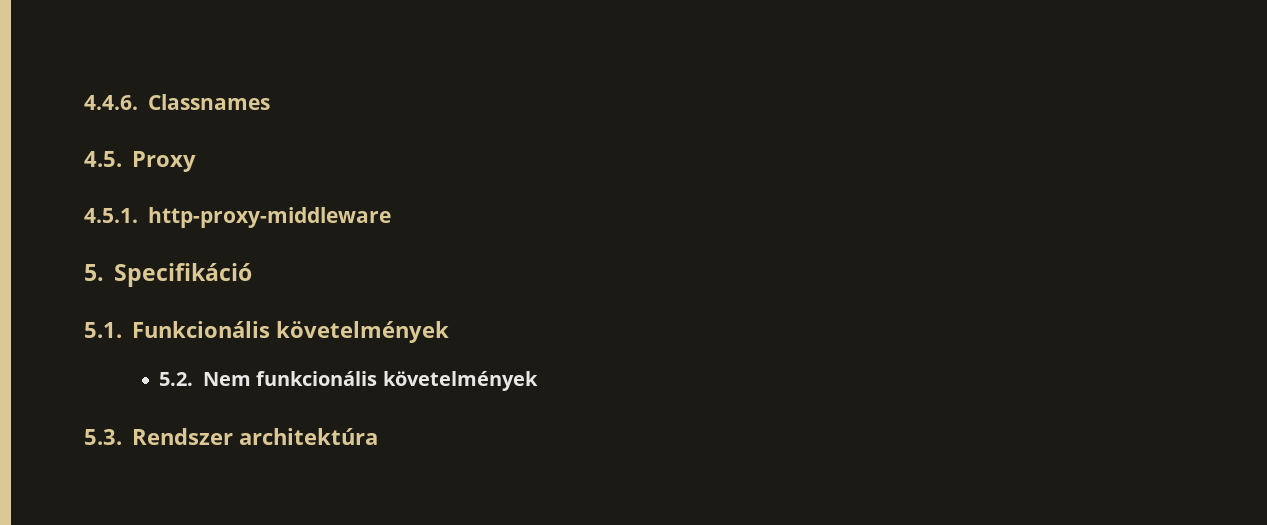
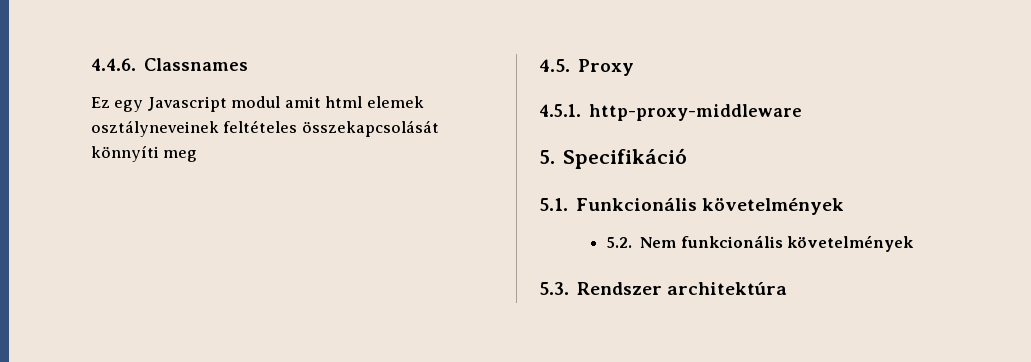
+ Ez egy Javascript modul amit html elemek osztályneveinek feltételes összekapcsolását könnyíti meg

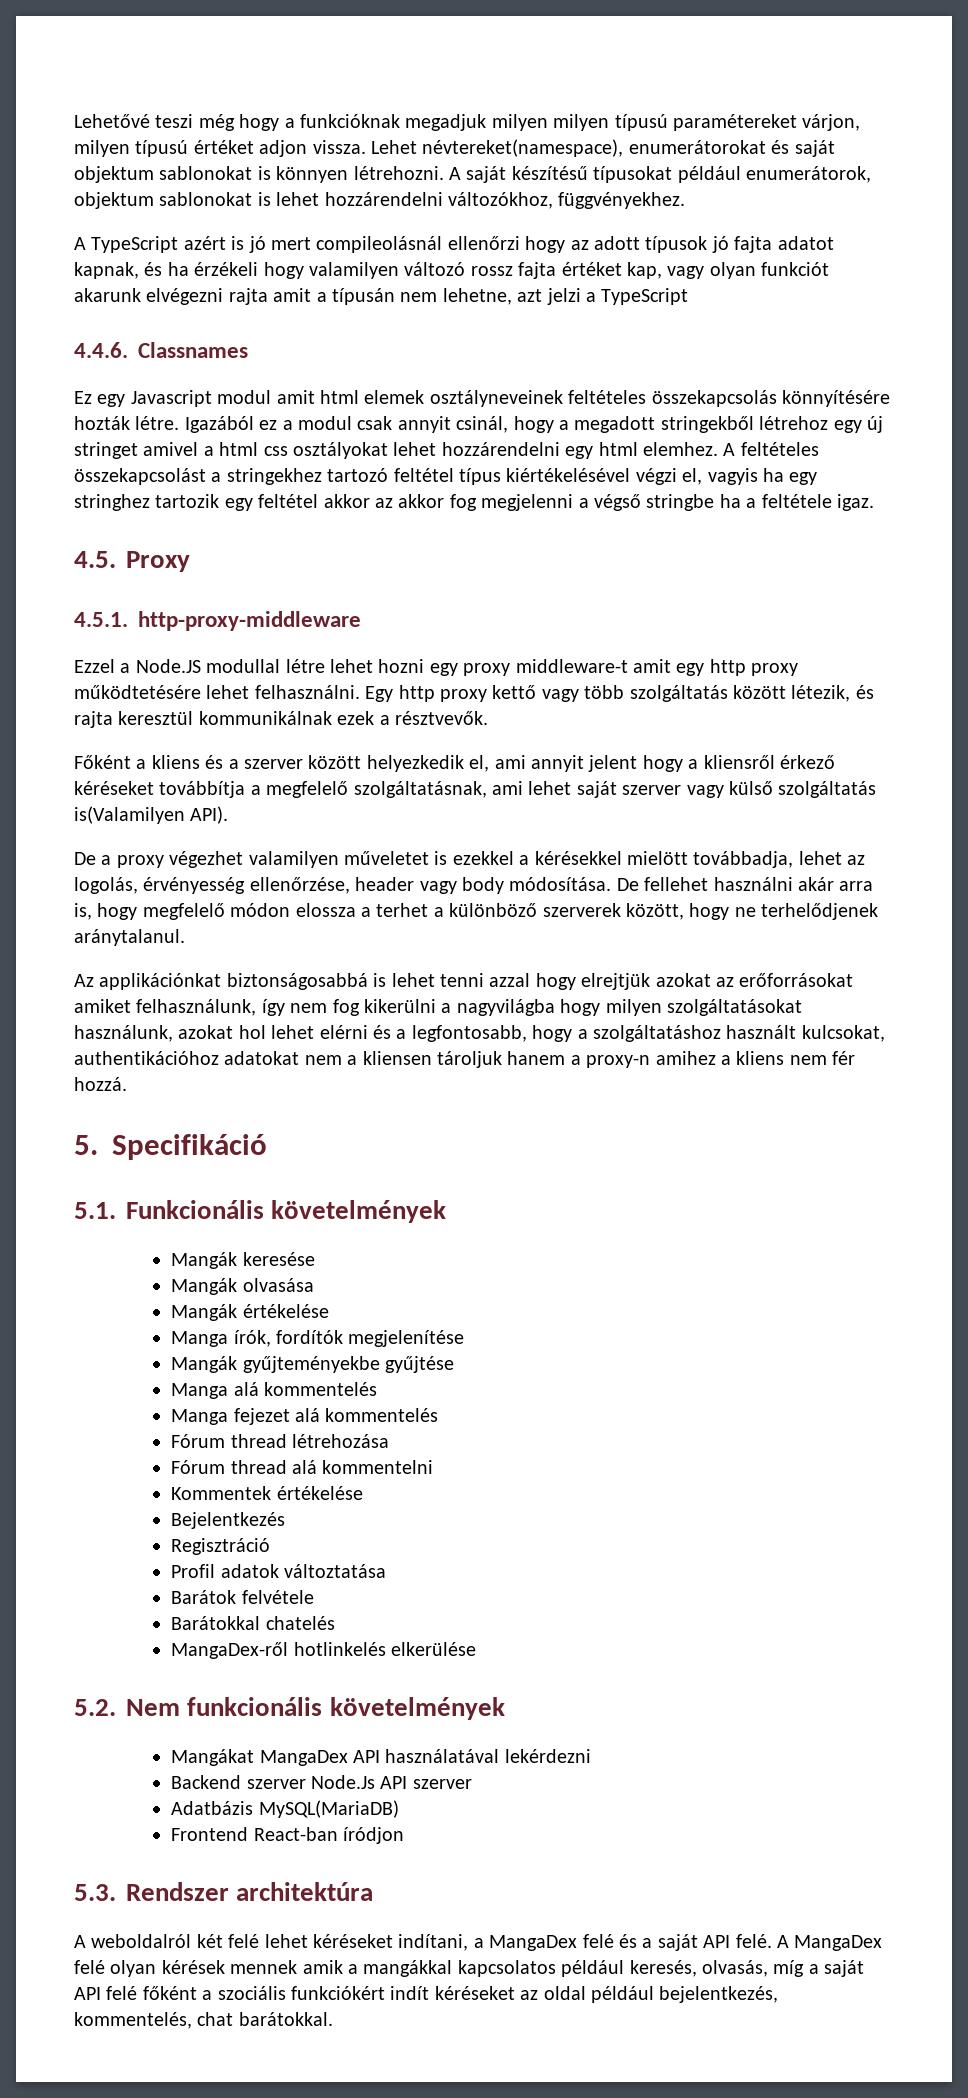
+ Lehetővé teszi még hogy a funkcióknak megadjuk milyen milyen típusú paramétereket várjon, milyen típusú értéket adjon vissza. Lehet névtereket(namespace), enumerátorokat és saját objektum sablonokat is könnyen létrehozni. A saját készítésű típusokat például enumerátorok, objektum sablonokat is lehet hozzárendelni változókhoz, függvényekhez.
+ A TypeScript azért is jó mert compileolásnál ellenőrzi hogy az adott típusok jó fajta adatot kapnak, és ha érzékeli hogy valamilyen változó rossz fajta értéket kap, vagy olyan funkciót akarunk elvégezni rajta amit a típusán nem lehetne, azt jelzi a TypeScript
- Ez egy Javascript modul amit html elemek osztályneveinek feltételes összekapcsolását könnyíti meg
+ Ez egy Javascript modul amit html elemek osztályneveinek feltételes összekapcsolás könnyítésére hozták létre. Igazából ez a modul csak annyit csinál, hogy a megadott stringekből létrehoz egy új stringet amivel a html css osztályokat lehet hozzárendelni egy html elemhez. A feltételes összekapcsolást a stringekhez tartozó feltétel típus kiértékelésével végzi el, vagyis ha egy stringhez tartozik egy feltétel akkor az akkor fog megjelenni a végső stringbe ha a feltétele igaz.
  4.5. Proxy
  4.5.1. http-proxy-middleware
+ Ezzel a Node.JS modullal létre lehet hozni egy proxy middleware-t amit egy http proxy működtetésére lehet felhasználni. Egy http proxy kettő vagy több szolgáltatás között létezik, és rajta keresztül kommunikálnak ezek a résztvevők.
+ Főként a kliens és a szerver között helyezkedik el, ami annyit jelent hogy a kliensről érkező kéréseket továbbítja a megfelelő szolgáltatásnak, ami lehet saját szerver vagy külső szolgáltatás is(Valamilyen API).
+ De a proxy végezhet valamilyen műveletet is ezekkel a kérésekkel mielött továbbadja, lehet az logolás, érvényesség ellenőrzése, header vagy body módosítása. De fellehet használni akár arra is, hogy megfelelő módon elossza a terhet a különböző szerverek között, hogy ne terhelődjenek aránytalanul.
+ Az applikációnkat biztonságosabbá is lehet tenni azzal hogy elrejtjük azokat az erőforrásokat amiket felhasználunk, így nem fog kikerülni a nagyvilágba hogy milyen szolgáltatásokat használunk, azokat hol lehet elérni és a legfontosabb, hogy a szolgáltatáshoz használt kulcsokat, authentikációhoz adatokat nem a kliensen tároljuk hanem a proxy-n amihez a kliens nem fér hozzá.
+ Mangák keresése
+ Mangák olvasása
+ Mangák értékelése
+ Manga írók, fordítók megjelenítése
+ Mangák gyűjteményekbe gyűjtése
+ Manga alá kommentelés
+ Manga fejezet alá kommentelés
+ Fórum thread létrehozása
+ Fórum thread alá kommentelni
+ Kommentek értékelése
+ Bejelentkezés
+ Regisztráció
+ Profil adatok változtatása
+ Barátok felvétele
+ Barátokkal chatelés
+ MangaDex-ről hotlinkelés elkerülése
  5.2. Nem funkcionális követelmények
+ Mangákat MangaDex API használatával lekérdezni
+ Backend szerver Node.Js API szerver
+ Adatbázis MySQL(MariaDB)
+ Frontend React-ban íródjon
  5.3. Rendszer architektúra
+ A weboldalról két felé lehet kéréseket indítani, a MangaDex felé és a saját API felé. A MangaDex felé olyan kérések mennek amik a mangákkal kapcsolatos például keresés, olvasás, míg a saját API felé főként a szociális funkciókért indít kéréseket az oldal például bejelentkezés, kommentelés, chat barátokkal.

